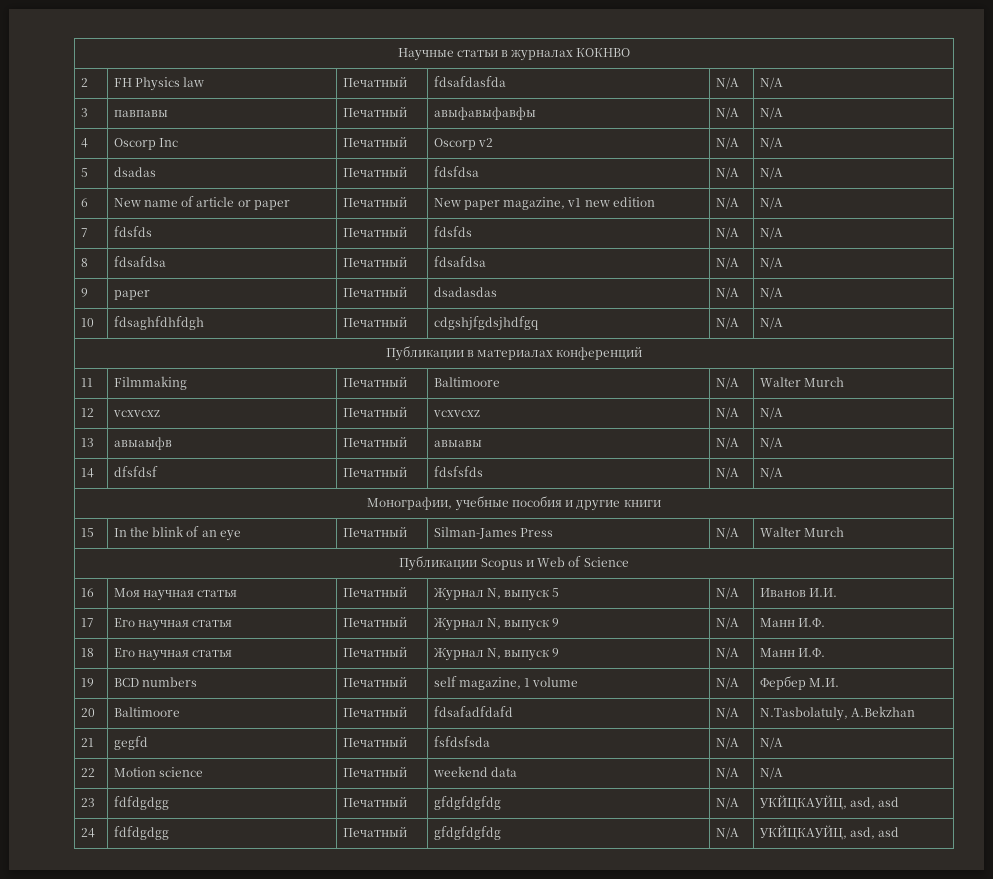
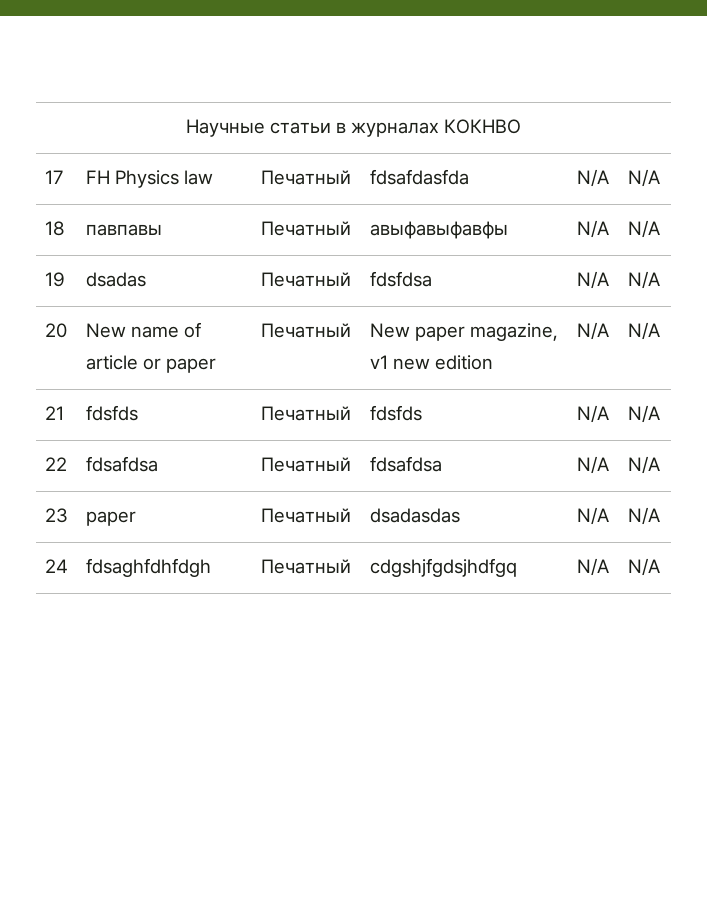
- 2 | FH Physics law | Печатный | fdsafdasfda | N/A | N/A
+ 17 | FH Physics law | Печатный | fdsafdasfda | N/A | N/A
- 3 | павпавы | Печатный | авыфавыфавфы | N/A | N/A
+ 18 | павпавы | Печатный | авыфавыфавфы | N/A | N/A
- 4 | Oscorp Inc | Печатный | Oscorp v2 | N/A | N/A
- 5 | dsadas | Печатный | fdsfdsa | N/A | N/A
+ 19 | dsadas | Печатный | fdsfdsa | N/A | N/A
- 6 | New name of article or paper | Печатный | New paper magazine, v1 new edition | N/A | N/A
+ 20 | New name of article or paper | Печатный | New paper magazine, v1 new edition | N/A | N/A
- 7 | fdsfds | Печатный | fdsfds | N/A | N/A
+ 21 | fdsfds | Печатный | fdsfds | N/A | N/A
- 8 | fdsafdsa | Печатный | fdsafdsa | N/A | N/A
+ 22 | fdsafdsa | Печатный | fdsafdsa | N/A | N/A
- 9 | paper | Печатный | dsadasdas | N/A | N/A
+ 23 | paper | Печатный | dsadasdas | N/A | N/A
- 10 | fdsaghfdhfdgh | Печатный | cdgshjfgdsjhdfgq | N/A | N/A
+ 24 | fdsaghfdhfdgh | Печатный | cdgshjfgdsjhdfgq | N/A | N/A
- Публикации в материалах конференций
- 11 | Filmmaking | Печатный | Baltimoore | N/A | Walter Murch
- 12 | vcxvcxz | Печатный | vcxvcxz | N/A | N/A
- 13 | авыаыфв | Печатный | авыавы | N/A | N/A
- 14 | dfsfdsf | Печатный | fdsfsfds | N/A | N/A
- Монографии, учебные пособия и другие книги
- 15 | In the blink of an eye | Печатный | Silman-James Press | N/A | Walter Murch
- Публикации Scopus и Web of Science
- 16 | Моя научная статья | Печатный | Журнал N, выпуск 5 | N/A | Иванов И.И.
- 17 | Его научная статья | Печатный | Журнал N, выпуск 9 | N/A | Манн И.Ф.
- 18 | Его научная статья | Печатный | Журнал N, выпуск 9 | N/A | Манн И.Ф.
- 19 | BCD numbers | Печатный | self magazine, 1 volume | N/A | Фербер М.И.
- 20 | Baltimoore | Печатный | fdsafadfdafd | N/A | N.Tasbolatuly, A.Bekzhan
- 21 | gegfd | Печатный | fsfdsfsda | N/A | N/A
- 22 | Motion science | Печатный | weekend data | N/A | N/A
- 23 | fdfdgdgg | Печатный | gfdgfdgfdg | N/A | УКЙЦКАУЙЦ, asd, asd
- 24 | fdfdgdgg | Печатный | gfdgfdgfdg | N/A | УКЙЦКАУЙЦ, asd, asd

